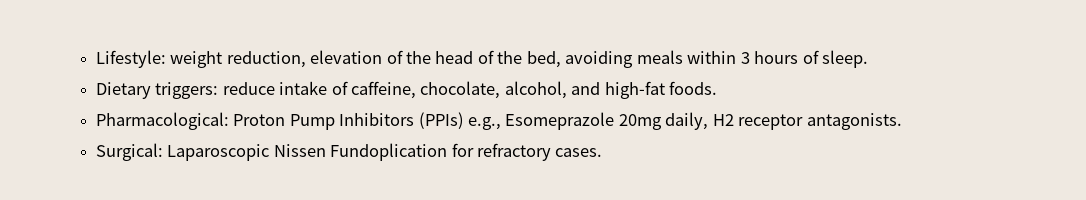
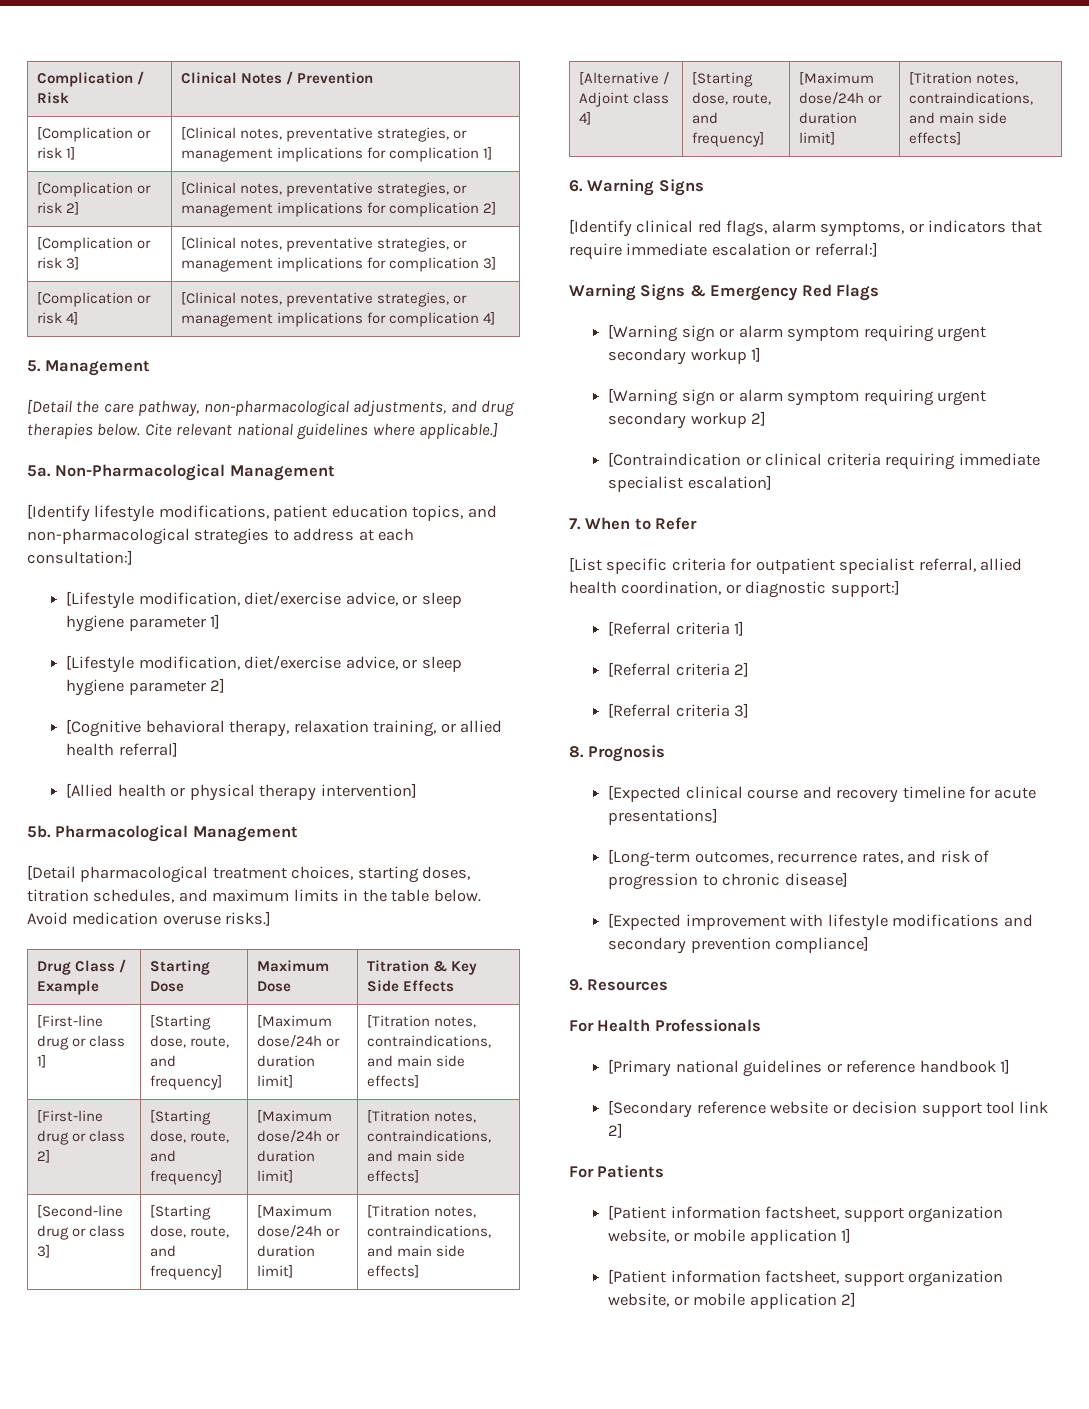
- Lifestyle: weight reduction, elevation of the head of the bed, avoiding meals within 3 hours of sleep.
- Dietary triggers: reduce intake of caffeine, chocolate, alcohol, and high-fat foods.
- Pharmacological: Proton Pump Inhibitors (PPIs) e.g., Esomeprazole 20mg daily, H2 receptor antagonists.
- Surgical: Laparoscopic Nissen Fundoplication for refractory cases.
+ Complication / Risk | Clinical Notes / Prevention
+ [Complication or risk 1] | [Clinical notes, preventative strategies, or management implications for complication 1]
+ [Complication or risk 2] | [Clinical notes, preventative strategies, or management implications for complication 2]
+ [Complication or risk 3] | [Clinical notes, preventative strategies, or management implications for complication 3]
+ [Complication or risk 4] | [Clinical notes, preventative strategies, or management implications for complication 4]
+ 5. Management
+ [Detail the care pathway, non-pharmacological adjustments, and drug therapies below. Cite relevant national guidelines where applicable.]
+ 5a. Non-Pharmacological Management
+ [Identify lifestyle modifications, patient education topics, and non-pharmacological strategies to address at each consultation:]
+ [Lifestyle modification, diet/exercise advice, or sleep hygiene parameter 1]
+ [Lifestyle modification, diet/exercise advice, or sleep hygiene parameter 2]
+ [Cognitive behavioral therapy, relaxation training, or allied health referral]
+ [Allied health or physical therapy intervention]
+ 5b. Pharmacological Management
+ [Detail pharmacological treatment choices, starting doses, titration schedules, and maximum limits in the table below. Avoid medication overuse risks.]
+ Drug Class / Example | Starting Dose | Maximum Dose | Titration & Key Side Effects
+ [First-line drug or class 1] | [Starting dose, route, and frequency] | [Maximum dose/24h or duration limit] | [Titration notes, contraindications, and main side effects]
+ [First-line drug or class 2] | [Starting dose, route, and frequency] | [Maximum dose/24h or duration limit] | [Titration notes, contraindications, and main side effects]
+ [Second-line drug or class 3] | [Starting dose, route, and frequency] | [Maximum dose/24h or duration limit] | [Titration notes, contraindications, and main side effects]
+ [Alternative / Adjoint class 4] | [Starting dose, route, and frequency] | [Maximum dose/24h or duration limit] | [Titration notes, contraindications, and main side effects]
+ 6. Warning Signs
+ [Identify clinical red flags, alarm symptoms, or indicators that require immediate escalation or referral:]
+ Warning Signs & Emergency Red Flags
+ [Warning sign or alarm symptom requiring urgent secondary workup 1]
+ [Warning sign or alarm symptom requiring urgent secondary workup 2]
+ [Contraindication or clinical criteria requiring immediate specialist escalation]
+ 7. When to Refer
+ [List specific criteria for outpatient specialist referral, allied health coordination, or diagnostic support:]
+ [Referral criteria 1]
+ [Referral criteria 2]
+ [Referral criteria 3]
+ 8. Prognosis
+ [Expected clinical course and recovery timeline for acute presentations]
+ [Long-term outcomes, recurrence rates, and risk of progression to chronic disease]
+ [Expected improvement with lifestyle modifications and secondary prevention compliance]
+ 9. Resources
+ For Health Professionals
+ [Primary national guidelines or reference handbook 1]
+ [Secondary reference website or decision support tool link 2]
+ For Patients
+ [Patient information factsheet, support organization website, or mobile application 1]
+ [Patient information factsheet, support organization website, or mobile application 2]

